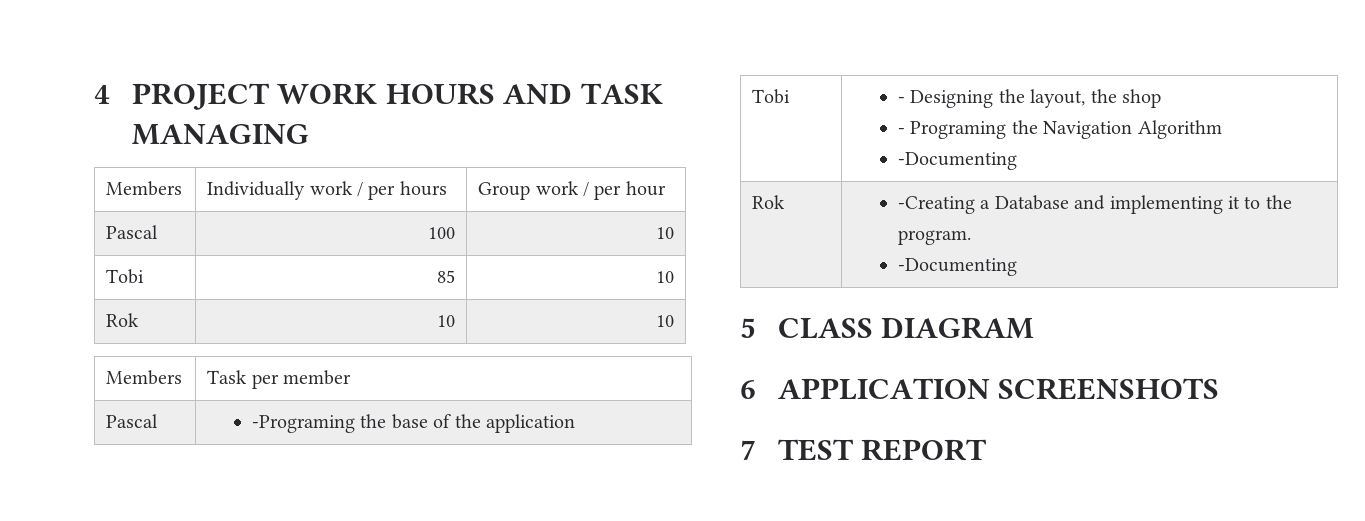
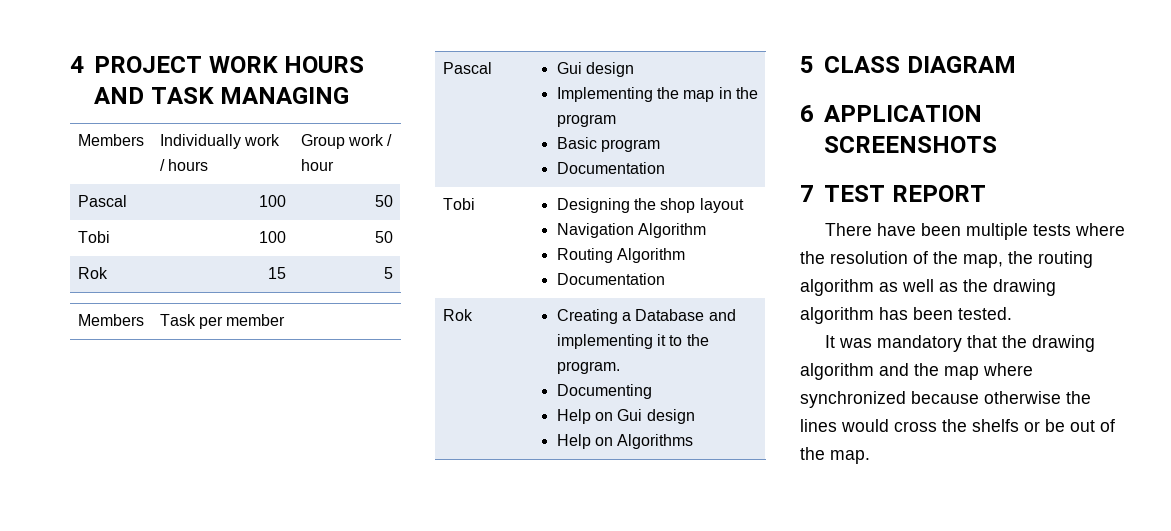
- Members | Individually work / per hours | Group work / per hour
+ Members | Individually work / hours | Group work / hour
- Pascal | 100 | 10
- Tobi | 85 | 10
- Rok | 10 | 10
+ Pascal | 100 | 50
+ Tobi | 100 | 50
+ Rok | 15 | 5
- Pascal | -Programing the base of the application
- Tobi | - Designing the layout, the shop
- - Programing the Navigation Algorithm
- -Documenting
- Rok | -Creating a Database and implementing it to the program.
- -Documenting
+ Pascal | Gui design
+ Implementing the map in the program
+ Basic program
+ Documentation
+ Tobi | Designing the shop layout
+ Navigation Algorithm
+ Routing Algorithm
+ Documentation
+ Rok | Creating a Database and implementing it to the program.
+ Documenting
+ Help on Gui design
+ Help on Algorithms
+ There have been multiple tests where the resolution of the map, the routing algorithm as well as the drawing algorithm has been tested.
+ It was mandatory that the drawing algorithm and the map where synchronized because otherwise the lines would cross the shelfs or be out of the map.

